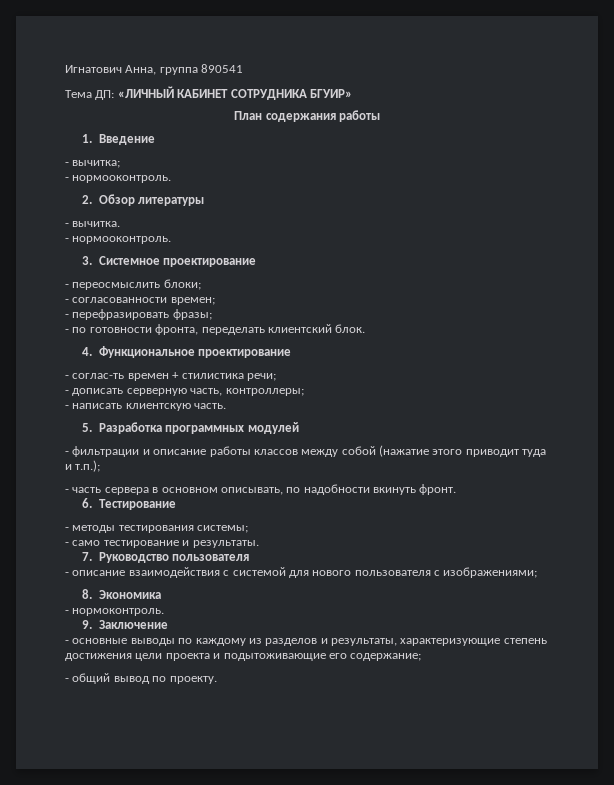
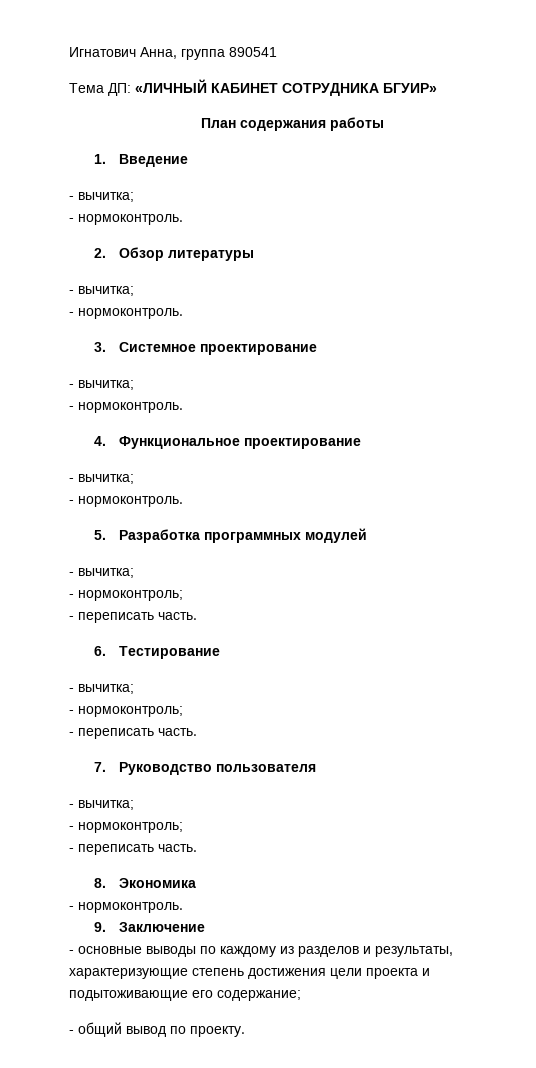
  1. Введение
  - вычитка;
- - нормооконтроль.
+ - нормоконтроль.
  2. Обзор литературы
- - вычитка.
- - нормооконтроль.
+ - вычитка;
+ - нормоконтроль.
  3. Системное проектирование
- - переосмыслить блоки;
- - согласованности времен;
- - перефразировать фразы;
- - по готовности фронта, переделать клиентский блок.
+ - вычитка;
+ - нормоконтроль.
  4. Функциональное проектирование
- - соглас-ть времен + стилистика речи;
- - дописать серверную часть, контроллеры;
- - написать клиентскую часть.
+ - вычитка;
+ - нормоконтроль.
  5. Разработка программных модулей
- - фильтрации и описание работы классов между собой (нажатие этого приводит туда и т.п.);
- - часть сервера в основном описывать, по надобности вкинуть фронт.
+ - вычитка;
+ - нормоконтроль;
+ - переписать часть.
  6. Тестирование
- - методы тестирования системы;
- - само тестирование и результаты.
+ - вычитка;
+ - нормоконтроль;
+ - переписать часть.
  7. Руководство пользователя
- - описание взаимодействия с системой для нового пользователя с изображениями;
+ - вычитка;
+ - нормоконтроль;
+ - переписать часть.

